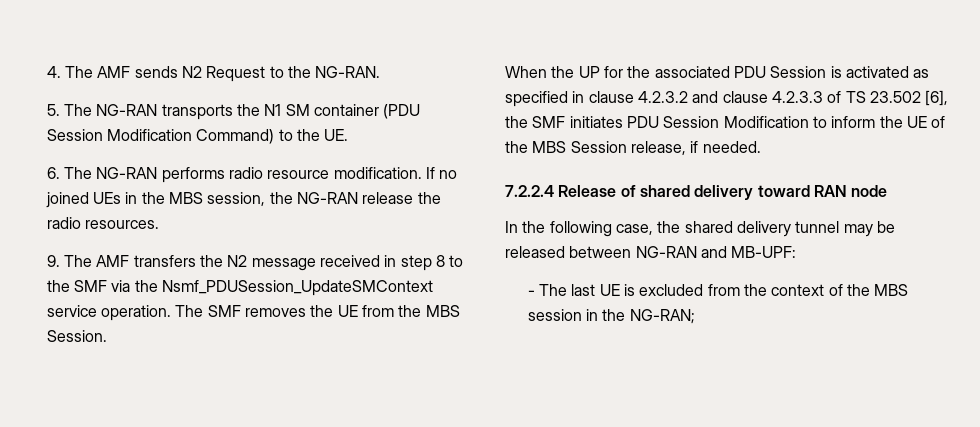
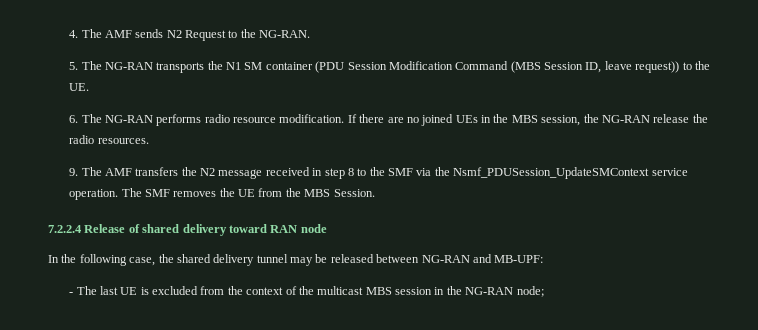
- 5. The NG-RAN transports the N1 SM container (PDU Session Modification Command) to the UE.
+ 5. The NG-RAN transports the N1 SM container (PDU Session Modification Command (MBS Session ID, leave request)) to the UE.
- If no joined UEs in the MBS session, the NG-RAN release the radio resources.
+ If there are no joined UEs in the MBS session, the NG-RAN release the radio resources.
- When the UP for the associated PDU Session is activated as specified in clause 4.2.3.2 and clause 4.2.3.3 of TS 23.502 [6], the SMF initiates PDU Session Modification to inform the UE of the MBS Session release, if needed.
- - The last UE is excluded from the context of the MBS session in the NG-RAN;
+ - The last UE is excluded from the context of the multicast MBS session in the NG-RAN node;

